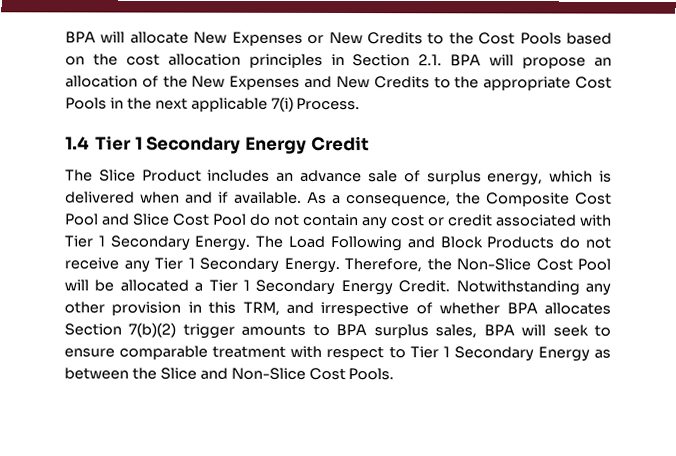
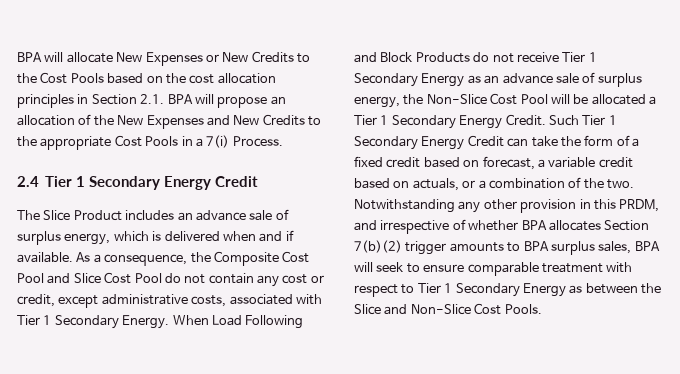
- BPA will allocate New Expenses or New Credits to the Cost Pools based on the cost allocation principles in Section 2.1. BPA will propose an allocation of the New Expenses and New Credits to the appropriate Cost Pools in the next applicable 7(i) Process.
+ BPA will allocate New Expenses or New Credits to the Cost Pools based on the cost allocation principles in Section 2.1. BPA will propose an allocation of the New Expenses and New Credits to the appropriate Cost Pools in a 7(i) Process.
- 1.4 Tier 1 Secondary Energy Credit
+ 2.4 Tier 1 Secondary Energy Credit
- As a consequence, the Composite Cost Pool and Slice Cost Pool do not contain any cost or credit associated with Tier 1 Secondary Energy.
+ As a consequence, the Composite Cost Pool and Slice Cost Pool do not contain any cost or credit, except administrative costs, associated with Tier 1 Secondary Energy.
- The Load Following and Block Products do not receive any Tier 1 Secondary Energy. Therefore, the Non-Slice Cost Pool will be allocated a Tier 1 Secondary Energy Credit.
+ When Load Following and Block Products do not receive Tier 1 Secondary Energy as an advance sale of surplus energy, the Non-Slice Cost Pool will be allocated a Tier 1 Secondary Energy Credit.
+ Such Tier 1 Secondary Energy Credit can take the form of a fixed credit based on forecast, a variable credit based on actuals, or a combination of the two.
- Notwithstanding any other provision in this TRM, and irrespective of whether BPA allocates Section 7(b)(2) trigger amounts to BPA surplus sales, BPA will seek to ensure comparable treatment with respect to Tier 1 Secondary Energy as between the Slice and Non-Slice Cost Pools.
+ Notwithstanding any other provision in this PRDM, and irrespective of whether BPA allocates Section 7(b)(2) trigger amounts to BPA surplus sales, BPA will seek to ensure comparable treatment with respect to Tier 1 Secondary Energy as between the Slice and Non-Slice Cost Pools.

